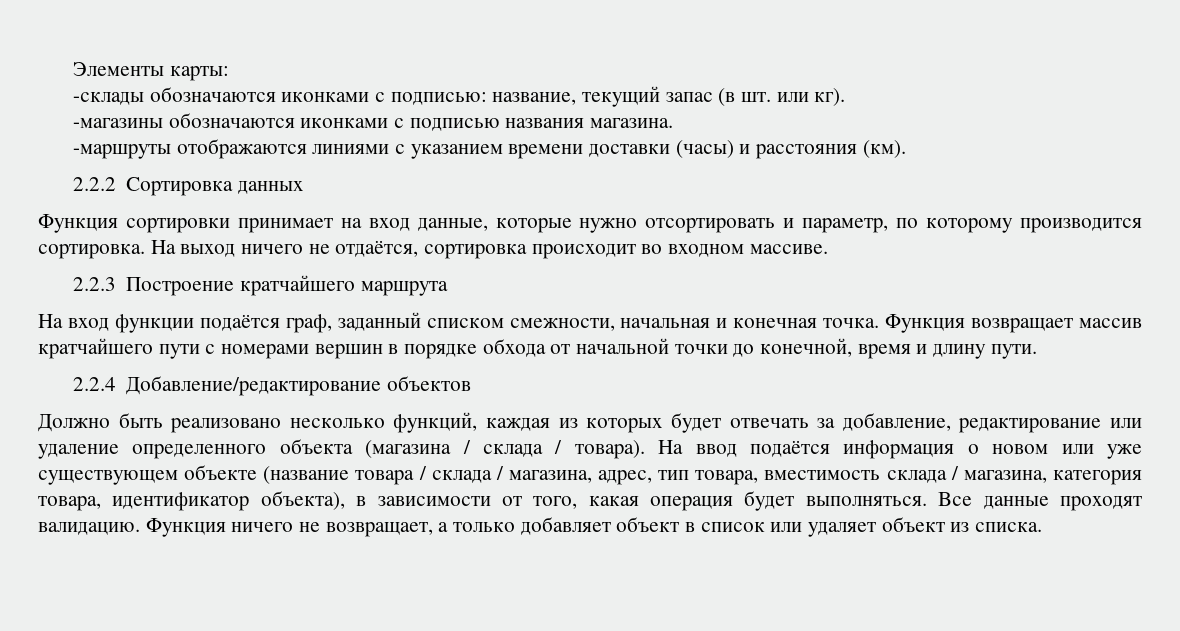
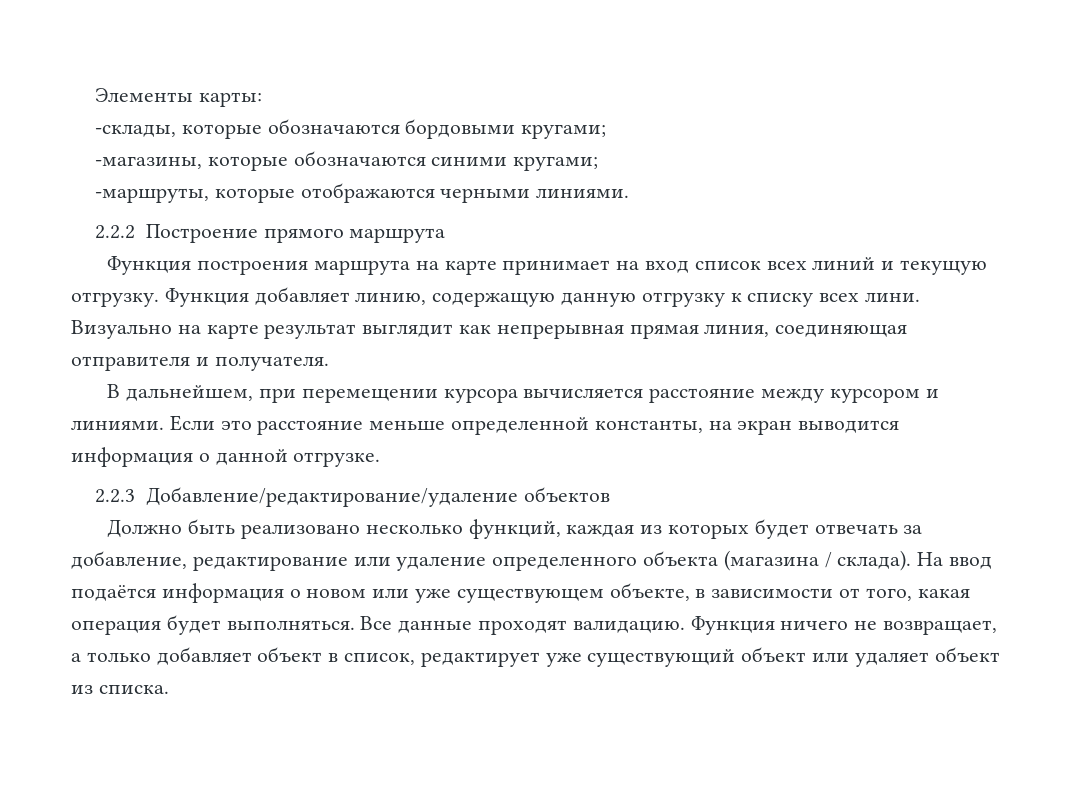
- -склады обозначаются иконками с подписью: название, текущий запас (в шт. или кг).
- -магазины обозначаются иконками с подписью названия магазина.
- -маршруты отображаются линиями с указанием времени доставки (часы) и расстояния (км).
- 2.2.2 Сортировка данных
- Функция сортировки принимает на вход данные, которые нужно отсортировать и параметр, по которому производится сортировка. На выход ничего не отдаётся, сортировка происходит во входном массиве.
- 2.2.3 Построение кратчайшего маршрута
- На вход функции подаётся граф, заданный списком смежности, начальная и конечная точка. Функция возвращает массив кратчайшего пути с номерами вершин в порядке обхода от начальной точки до конечной, время и длину пути.
- 2.2.4 Добавление/редактирование объектов
+ -склады, которые обозначаются бордовыми кругами;
+ -магазины, которые обозначаются синими кругами;
+ -маршруты, которые отображаются черными линиями.
+ 2.2.2 Построение прямого маршрута
+ Функция построения маршрута на карте принимает на вход список всех линий и текущую отгрузку. Функция добавляет линию, содержащую данную отгрузку к списку всех лини. Визуально на карте результат выглядит как непрерывная прямая линия, соединяющая отправителя и получателя.
+ В дальнейшем, при перемещении курсора вычисляется расстояние между курсором и линиями. Если это расстояние меньше определенной константы, на экран выводится информация о данной отгрузке.
+ 2.2.3 Добавление/редактирование/удаление объектов
- Должно быть реализовано несколько функций, каждая из которых будет отвечать за добавление, редактирование или удаление определенного объекта (магазина / склада / товара).
+ Должно быть реализовано несколько функций, каждая из которых будет отвечать за добавление, редактирование или удаление определенного объекта (магазина / склада).
- На ввод подаётся информация о новом или уже существующем объекте (название товара / склада / магазина, адрес, тип товара, вместимость склада / магазина, категория товара, идентификатор объекта), в зависимости от того, какая операция будет выполняться.
+ На ввод подаётся информация о новом или уже существующем объекте, в зависимости от того, какая операция будет выполняться.
- Функция ничего не возвращает, а только добавляет объект в список или удаляет объект из списка.
+ Функция ничего не возвращает, а только добавляет объект в список, редактирует уже существующий объект или удаляет объект из списка.

